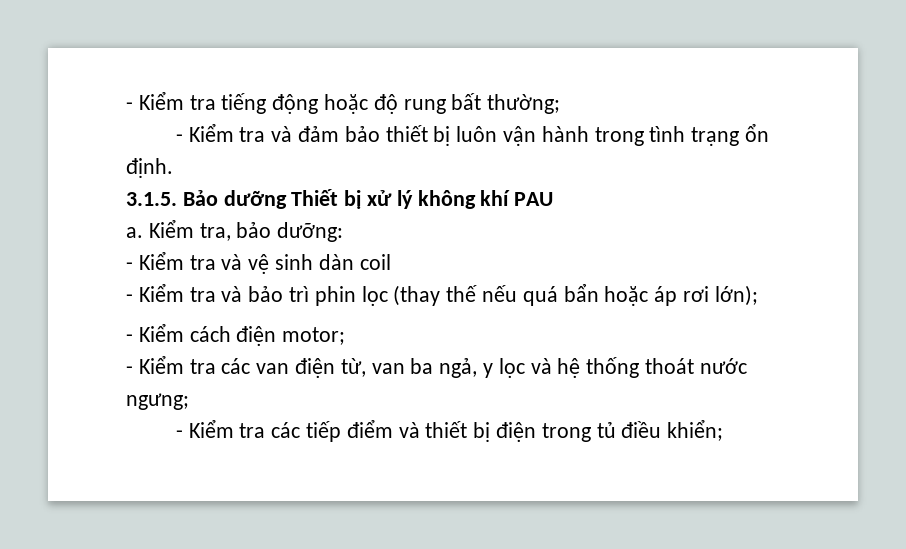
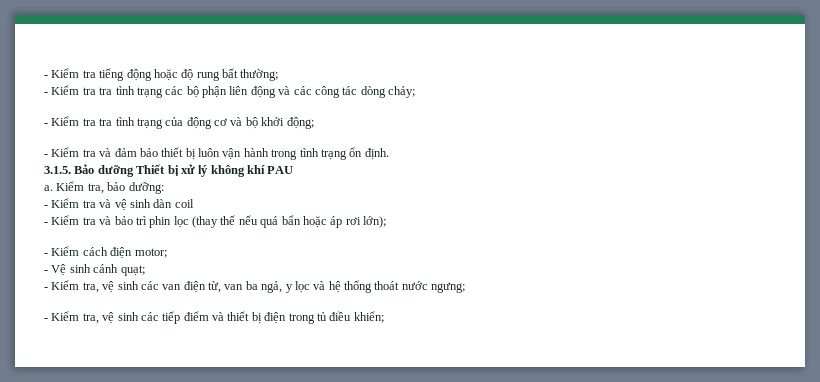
+ - Kiểm tra tra tình trạng các bộ phận liên động và các công tác dòng chảy;
+ - Kiểm tra tra tình trạng của động cơ và bộ khởi động;
- - Kiểm tra các van điện từ, van ba ngả, y lọc và hệ thống thoát nước ngưng;
+ - Vệ sinh cánh quạt;
+ - Kiểm tra, vệ sinh các van điện từ, van ba ngả, y lọc và hệ thống thoát nước ngưng;
- - Kiểm tra các tiếp điểm và thiết bị điện trong tủ điều khiển;
+ - Kiểm tra, vệ sinh các tiếp điểm và thiết bị điện trong tủ điều khiển;

